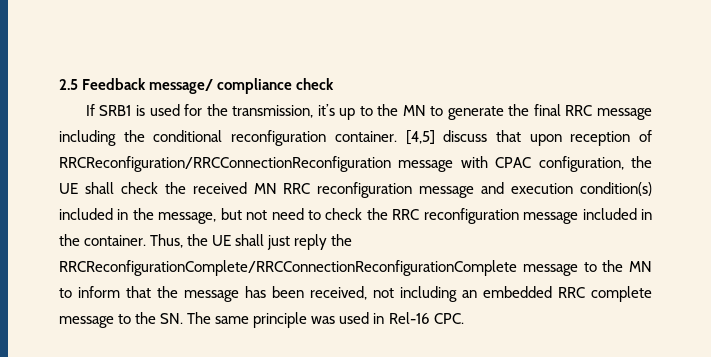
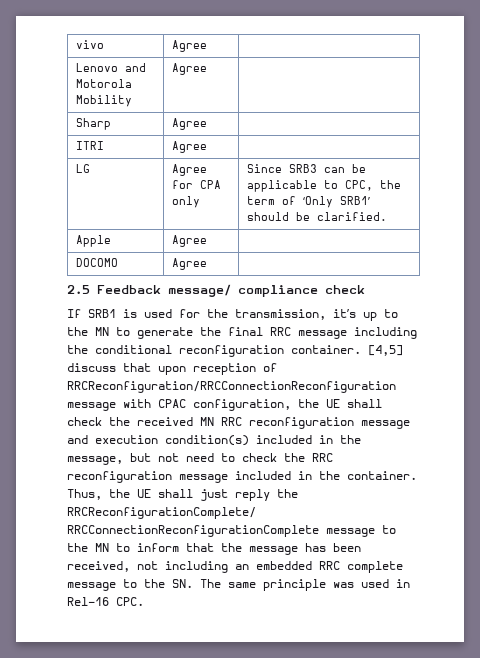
+ vivo | Agree |
+ Lenovo and Motorola Mobility | Agree |
+ Sharp | Agree |
+ ITRI | Agree |
+ LG | Agree for CPA only | Since SRB3 can be applicable to CPC, the term of ‘Only SRB1’ should be clarified.
+ Apple | Agree |
+ DOCOMO | Agree |

